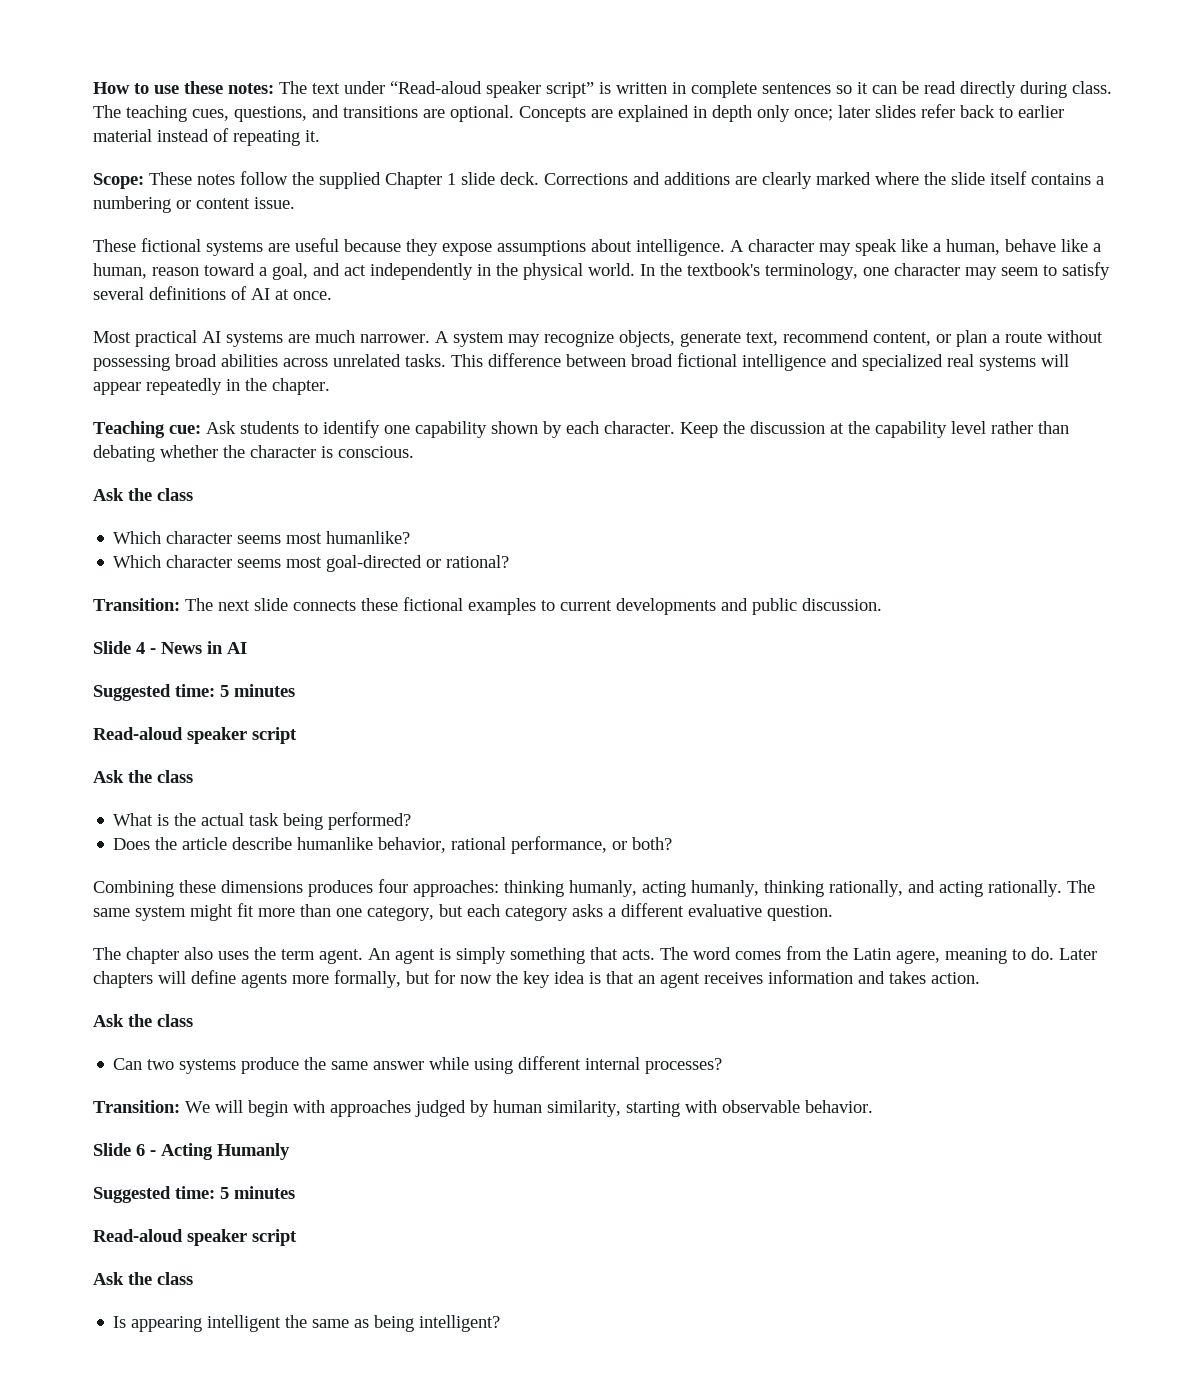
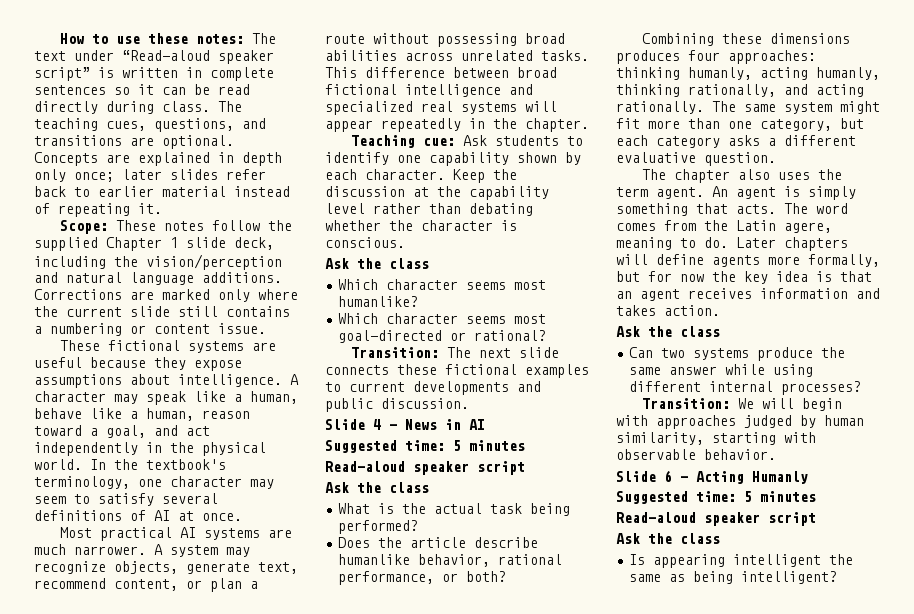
- Scope: These notes follow the supplied Chapter 1 slide deck. Corrections and additions are clearly marked where the slide itself contains a numbering or content issue.
+ Scope: These notes follow the supplied Chapter 1 slide deck, including the vision/perception and natural language additions. Corrections are marked only where the current slide still contains a numbering or content issue.

